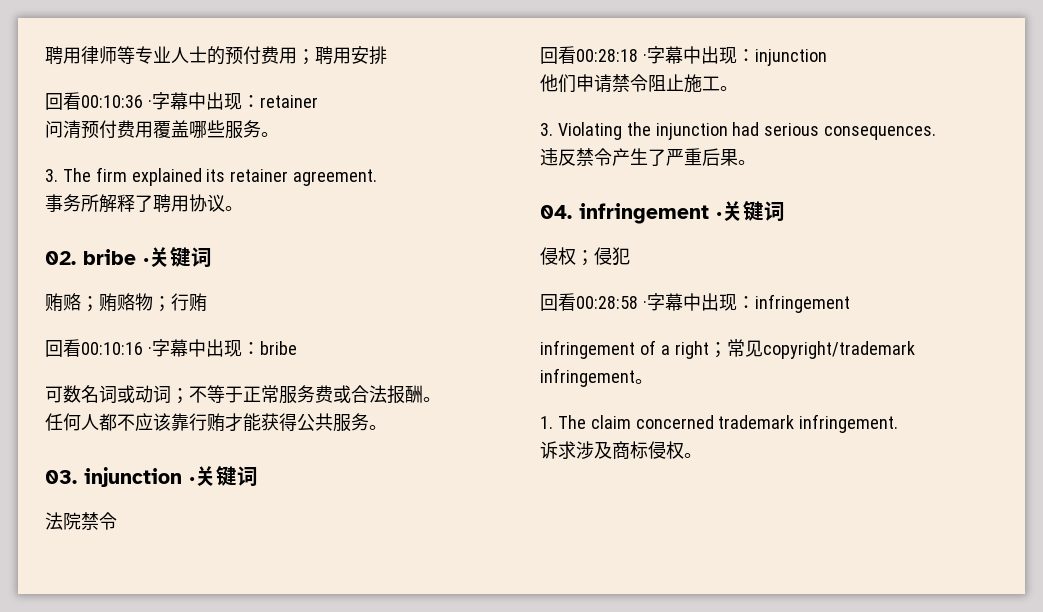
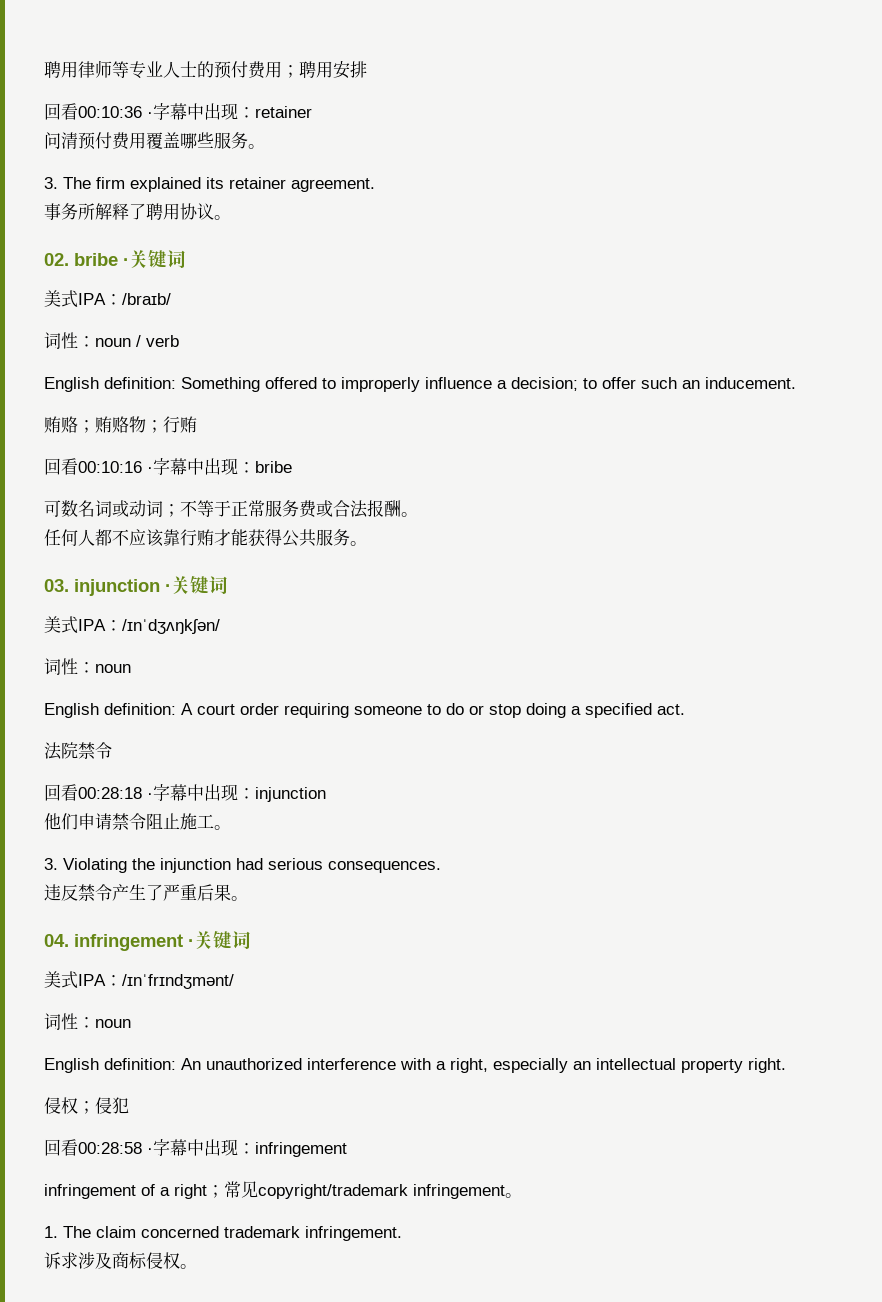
+ 美式IPA：/braɪb/
+ 词性：noun / verb
+ English definition: Something offered to improperly influence a decision; to offer such an inducement.
+ 美式IPA：/ɪnˈdʒʌŋkʃən/
+ 词性：noun
+ English definition: A court order requiring someone to do or stop doing a specified act.
+ 美式IPA：/ɪnˈfrɪndʒmənt/
+ 词性：noun
+ English definition: An unauthorized interference with a right, especially an intellectual property right.

